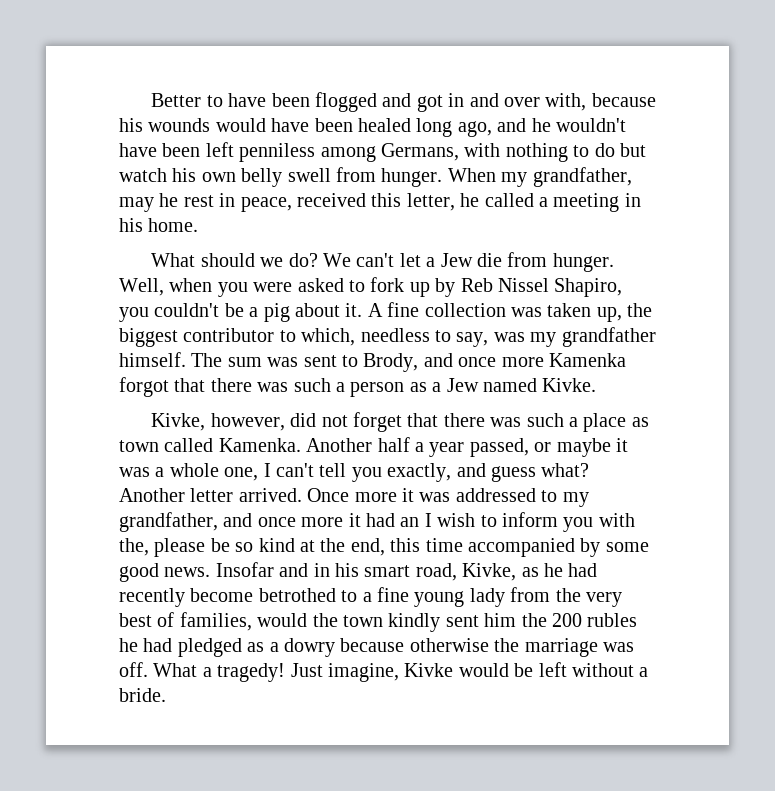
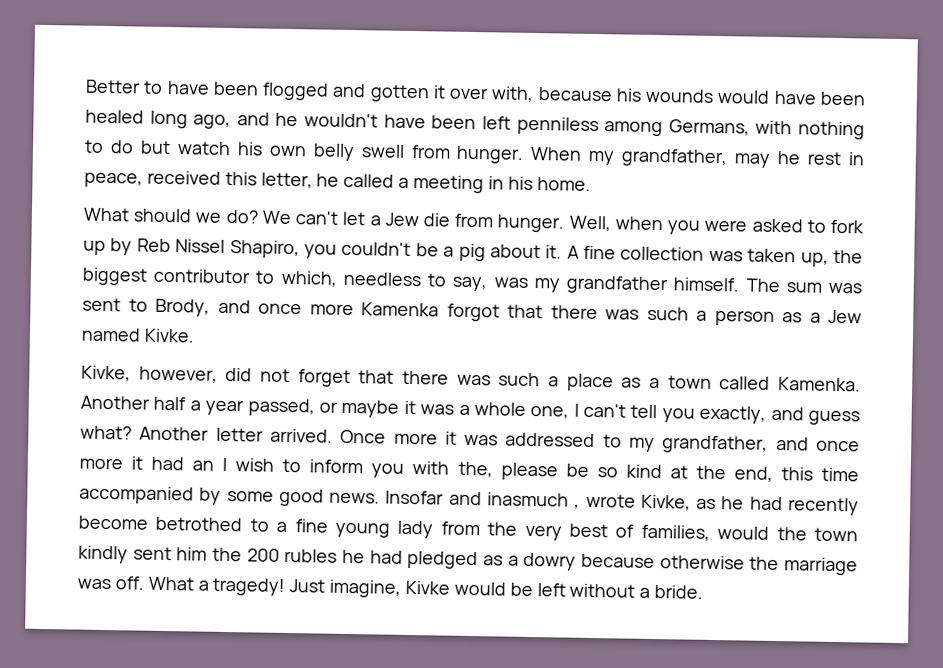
- Better to have been flogged and got in and over with, because his wounds would have been healed long ago, and he wouldn't have been left penniless among Germans, with nothing to do but watch his own belly swell from hunger.
+ Better to have been flogged and gotten it over with, because his wounds would have been healed long ago, and he wouldn't have been left penniless among Germans, with nothing to do but watch his own belly swell from hunger.
- Kivke, however, did not forget that there was such a place as town called Kamenka.
+ Kivke, however, did not forget that there was such a place as a town called Kamenka.
- Insofar and in his smart road, Kivke, as he had recently become betrothed to a fine young lady from the very best of families, would the town kindly sent him the 200 rubles he had pledged as a dowry because otherwise the marriage was off.
+ Insofar and inasmuch , wrote Kivke, as he had recently become betrothed to a fine young lady from the very best of families, would the town kindly sent him the 200 rubles he had pledged as a dowry because otherwise the marriage was off.

